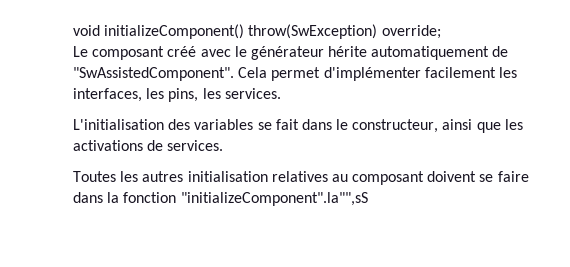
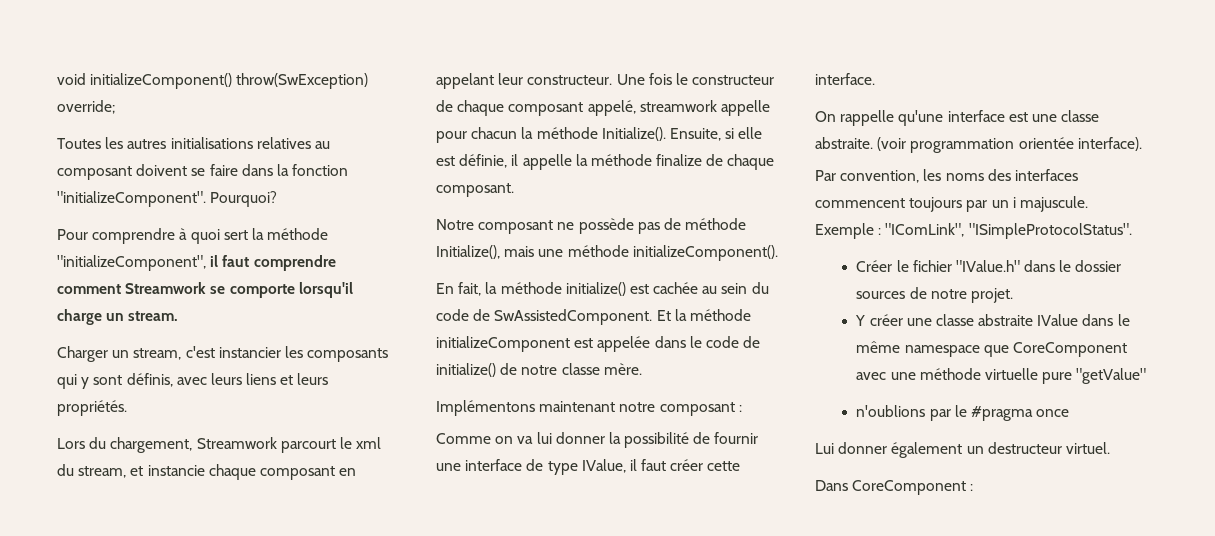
- Le composant créé avec le générateur hérite automatiquement de "SwAssistedComponent". Cela permet d'implémenter facilement les interfaces, les pins, les services.
- L'initialisation des variables se fait dans le constructeur, ainsi que les activations de services.
- Toutes les autres initialisation relatives au composant doivent se faire dans la fonction "initializeComponent".la"",sS
+ Toutes les autres initialisations relatives au composant doivent se faire dans la fonction "initializeComponent". Pourquoi?
+ Pour comprendre à quoi sert la méthode "initializeComponent", il faut comprendre comment Streamwork se comporte lorsqu'il charge un stream.
+ Charger un stream, c'est instancier les composants qui y sont définis, avec leurs liens et leurs propriétés.
+ Lors du chargement, Streamwork parcourt le xml du stream, et instancie chaque composant en appelant leur constructeur. Une fois le constructeur de chaque composant appelé, streamwork appelle pour chacun la méthode Initialize(). Ensuite, si elle est définie, il appelle la méthode finalize de chaque composant.
+ Notre composant ne possède pas de méthode Initialize(), mais une méthode initializeComponent().
+ En fait, la méthode initialize() est cachée au sein du code de SwAssistedComponent. Et la méthode initializeComponent est appelée dans le code de initialize() de notre classe mère.
+ Implémentons maintenant notre composant :
+ Comme on va lui donner la possibilité de fournir une interface de type IValue, il faut créer cette interface.
+ On rappelle qu'une interface est une classe abstraite. (voir programmation orientée interface).
+ Par convention, les noms des interfaces commencent toujours par un i majuscule.
+ Exemple : "IComLink", "ISimpleProtocolStatus".
+ Créer le fichier "IValue.h" dans le dossier sources de notre projet.
+ Y créer une classe abstraite IValue dans le même namespace que CoreComponent avec une méthode virtuelle pure "getValue"
+ n'oublions par le #pragma once
+ Lui donner également un destructeur virtuel.
+ Dans CoreComponent :

